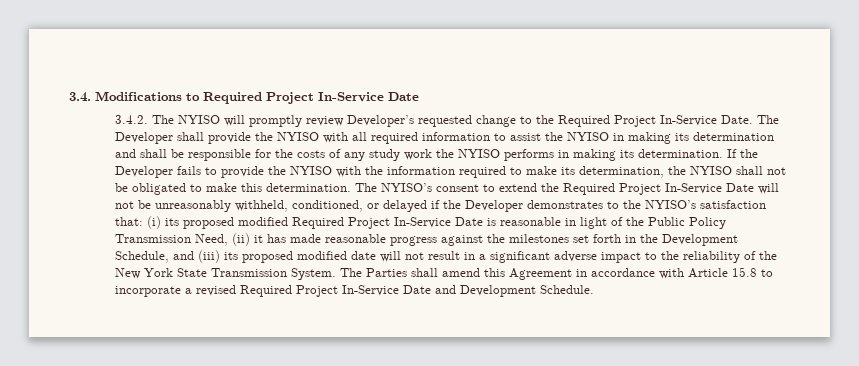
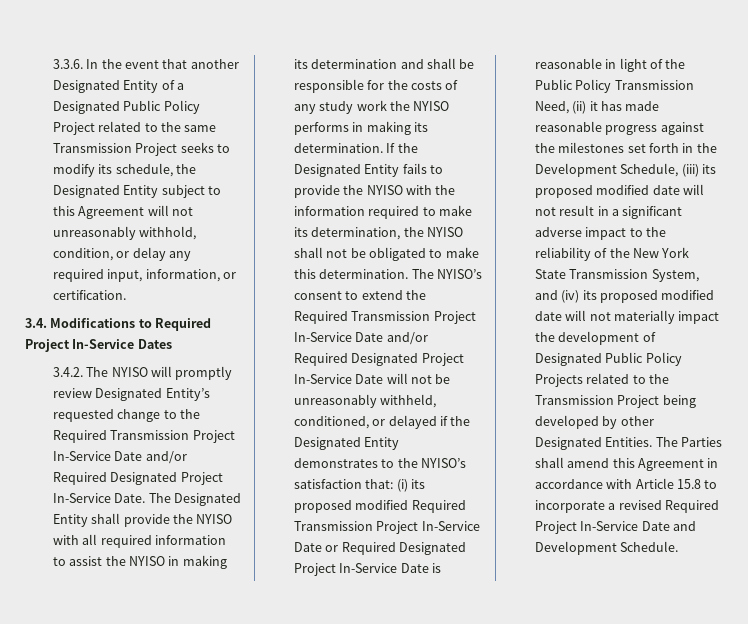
+ 3.3.6. In the event that another Designated Entity of a Designated Public Policy Project related to the same Transmission Project seeks to modify its schedule, the Designated Entity subject to this Agreement will not unreasonably withhold, condition, or delay any required input, information, or certification.
- 3.4. Modifications to Required Project In-Service Date
+ 3.4. Modifications to Required Project In-Service Dates
- 3.4.2. The NYISO will promptly review Developer’s requested change to the Required Project In-Service Date.
+ 3.4.2. The NYISO will promptly review Designated Entity’s requested change to the Required Transmission Project In-Service Date and/or Required Designated Project In-Service Date.
- The Developer shall provide the NYISO with all required information to assist the NYISO in making its determination and shall be responsible for the costs of any study work the NYISO performs in making its determination.
+ The Designated Entity shall provide the NYISO with all required information to assist the NYISO in making its determination and shall be responsible for the costs of any study work the NYISO performs in making its determination.
- If the Developer fails to provide the NYISO with the information required to make its determination, the NYISO shall not be obligated to make this determination.
+ If the Designated Entity fails to provide the NYISO with the information required to make its determination, the NYISO shall not be obligated to make this determination.
- The NYISO’s consent to extend the Required Project In-Service Date will not be unreasonably withheld, conditioned, or delayed if the Developer demonstrates to the NYISO’s satisfaction that:
+ The NYISO’s consent to extend the Required Transmission Project In-Service Date and/or Required Designated Project In-Service Date will not be unreasonably withheld, conditioned, or delayed if the Designated Entity demonstrates to the NYISO’s satisfaction that:
- (i) its proposed modified Required Project In-Service Date is reasonable in light of the Public Policy Transmission Need, (ii) it has made reasonable progress against the milestones set forth in the Development Schedule, and (iii) its proposed modified date will not result in a significant adverse impact to the reliability of the New York State Transmission System.
+ (i) its proposed modified Required Transmission Project In-Service Date or Required Designated Project In-Service Date is reasonable in light of the Public Policy Transmission Need, (ii) it has made reasonable progress against the milestones set forth in the Development Schedule, (iii) its proposed modified date will not result in a significant adverse impact to the reliability of the New York State Transmission System, and (iv) its proposed modified date will not materially impact the development of Designated Public Policy Projects related to the Transmission Project being developed by other Designated Entities.

